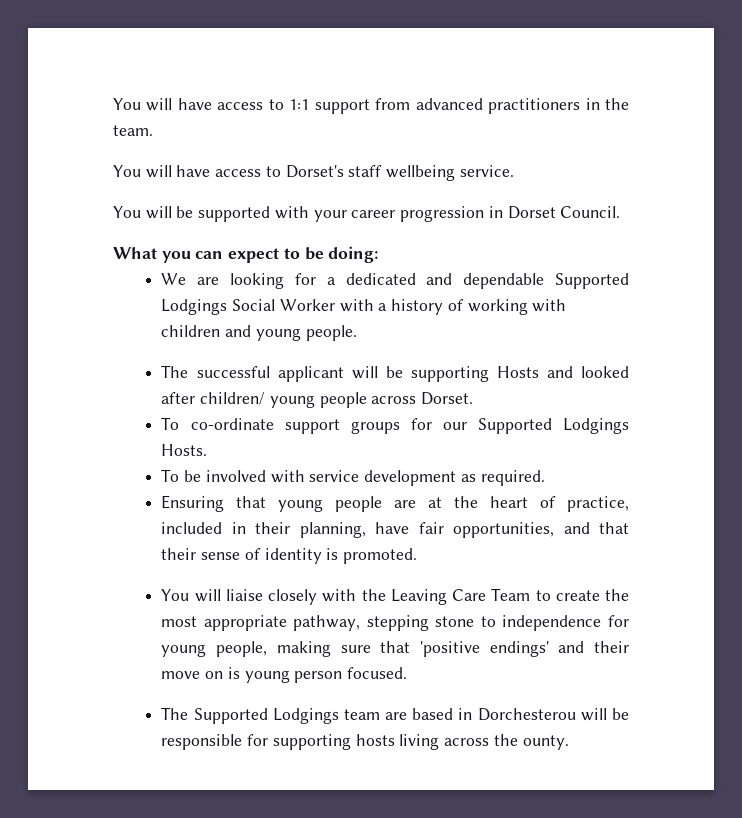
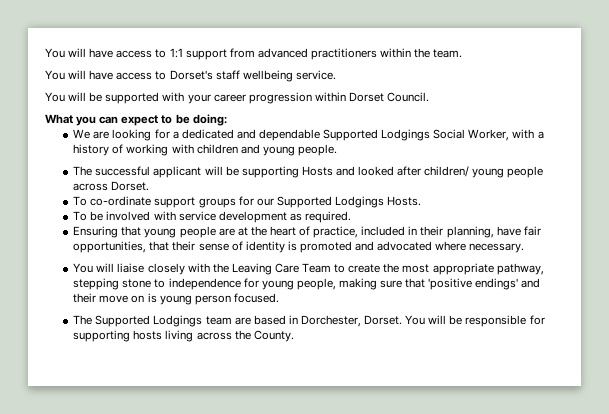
- You will have access to 1:1 support from advanced practitioners in the team.
+ You will have access to 1:1 support from advanced practitioners within the team.
- You will be supported with your career progression in Dorset Council.
+ You will be supported with your career progression within Dorset Council.
- We are looking for a dedicated and dependable Supported Lodgings Social Worker with a history of working with children and young people.
+ We are looking for a dedicated and dependable Supported Lodgings Social Worker, with a history of working with children and young people.
- Ensuring that young people are at the heart of practice, included in their planning, have fair opportunities, and that their sense of identity is promoted.
+ Ensuring that young people are at the heart of practice, included in their planning, have fair opportunities, that their sense of identity is promoted and advocated where necessary.
- The Supported Lodgings team are based in Dorchesterou will be responsible for supporting hosts living across the ounty.
+ The Supported Lodgings team are based in Dorchester, Dorset. You will be responsible for supporting hosts living across the County.

